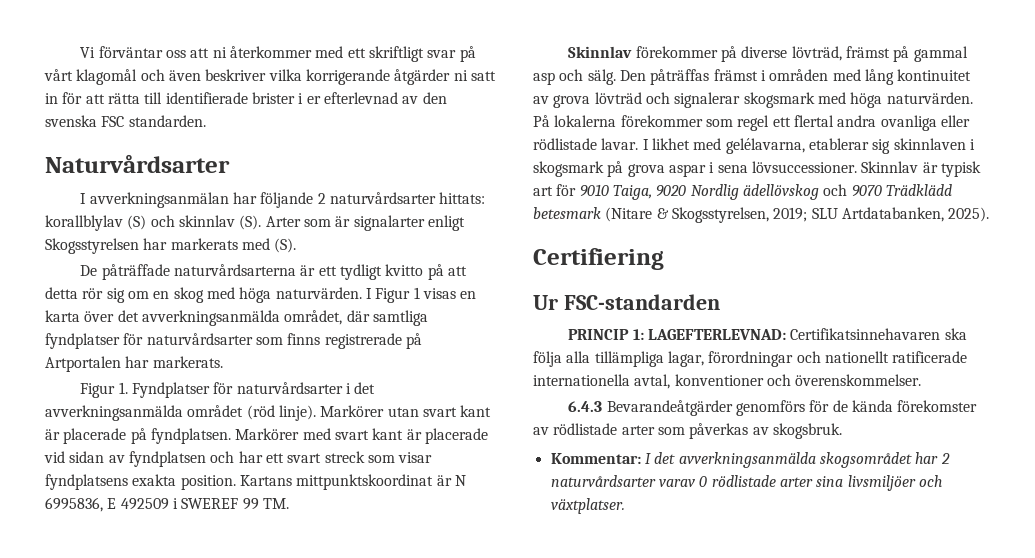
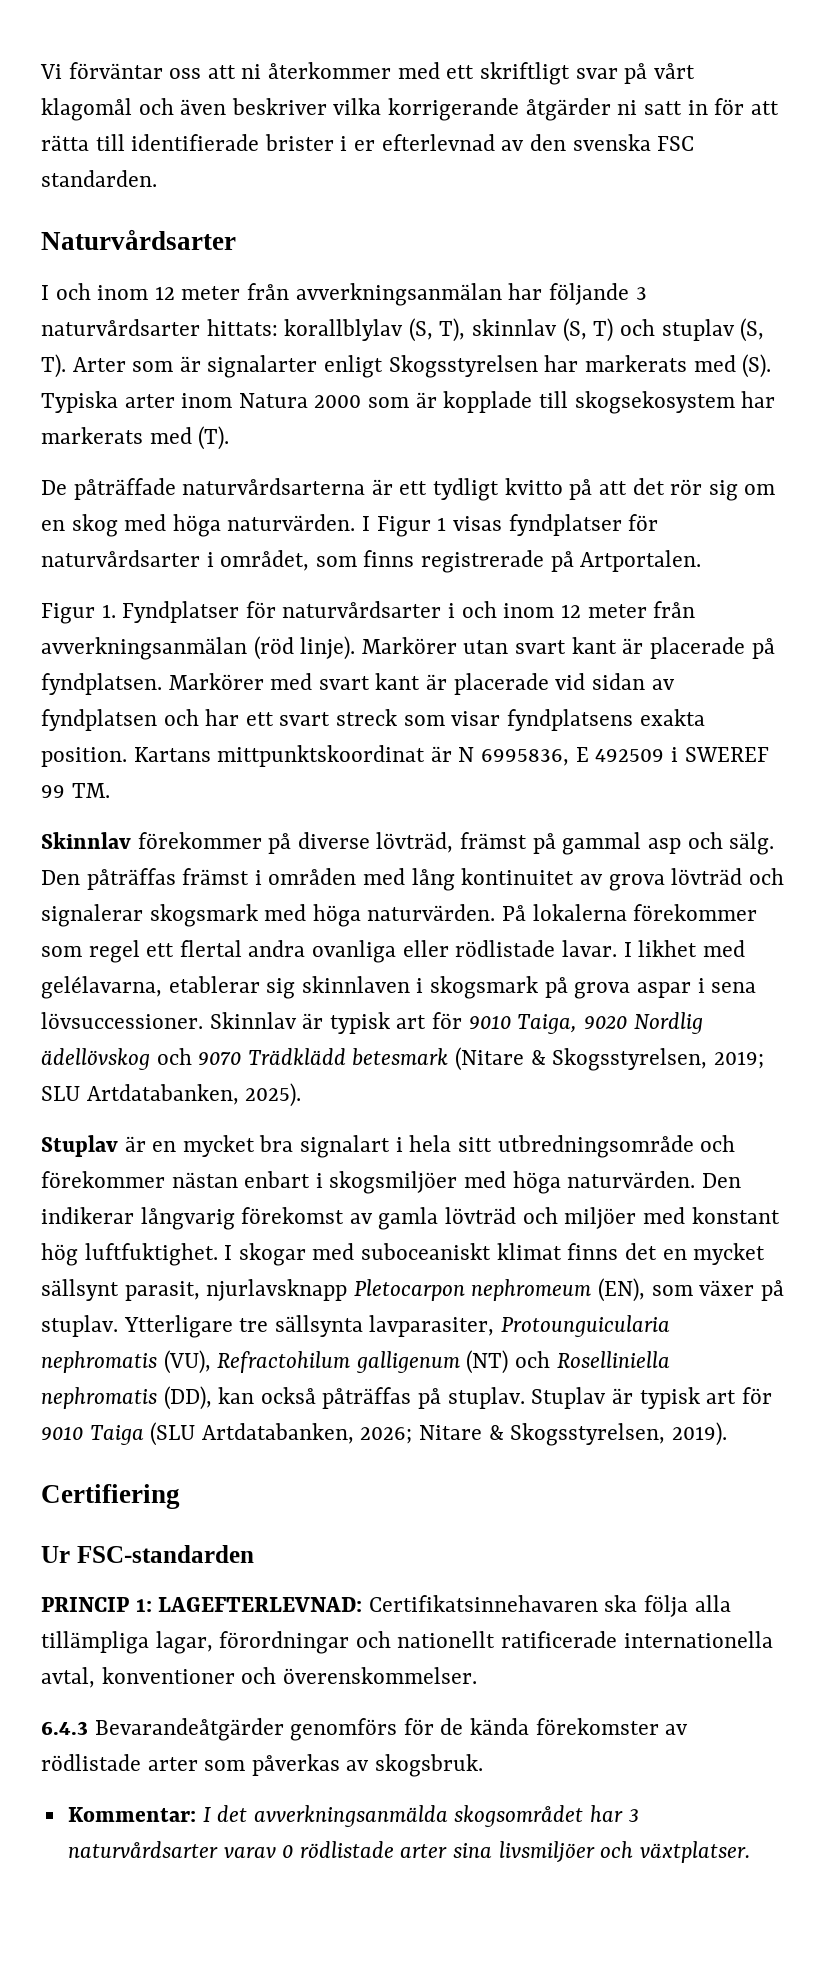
- I avverkningsanmälan har följande 2 naturvårdsarter hittats: korallblylav (S) och skinnlav (S). Arter som är signalarter enligt Skogsstyrelsen har markerats med (S).
+ I och inom 12 meter från avverkningsanmälan har följande 3 naturvårdsarter hittats: korallblylav (S, T), skinnlav (S, T) och stuplav (S, T). Arter som är signalarter enligt Skogsstyrelsen har markerats med (S). Typiska arter inom Natura 2000 som är kopplade till skogsekosystem har markerats med (T).
- De påträffade naturvårdsarterna är ett tydligt kvitto på att detta rör sig om en skog med höga naturvärden.
+ De påträffade naturvårdsarterna är ett tydligt kvitto på att det rör sig om en skog med höga naturvärden.
- I Figur 1 visas en karta över det avverkningsanmälda området, där samtliga fyndplatser för naturvårdsarter som finns registrerade på Artportalen har markerats.
+ I Figur 1 visas fyndplatser för naturvårdsarter i området, som finns registrerade på Artportalen.
- Figur 1. Fyndplatser för naturvårdsarter i det avverkningsanmälda området (röd linje).
+ Figur 1. Fyndplatser för naturvårdsarter i och inom 12 meter från avverkningsanmälan (röd linje).
+ Stuplav är en mycket bra signalart i hela sitt utbredningsområde och förekommer nästan enbart i skogsmiljöer med höga naturvärden. Den indikerar långvarig förekomst av gamla lövträd och miljöer med konstant hög luftfuktighet. I skogar med suboceaniskt klimat finns det en mycket sällsynt parasit, njurlavsknapp Pletocarpon nephromeum (EN), som växer på stuplav. Ytterligare tre sällsynta lavparasiter, Protounguicularia nephromatis (VU), Refractohilum galligenum (NT) och Roselliniella nephromatis (DD), kan också påträffas på stuplav. Stuplav är typisk art för 9010 Taiga (SLU Artdatabanken, 2026; Nitare & Skogsstyrelsen, 2019).
- Kommentar: I det avverkningsanmälda skogsområdet har 2 naturvårdsarter varav 0 rödlistade arter sina livsmiljöer och växtplatser.
+ Kommentar: I det avverkningsanmälda skogsområdet har 3 naturvårdsarter varav 0 rödlistade arter sina livsmiljöer och växtplatser.

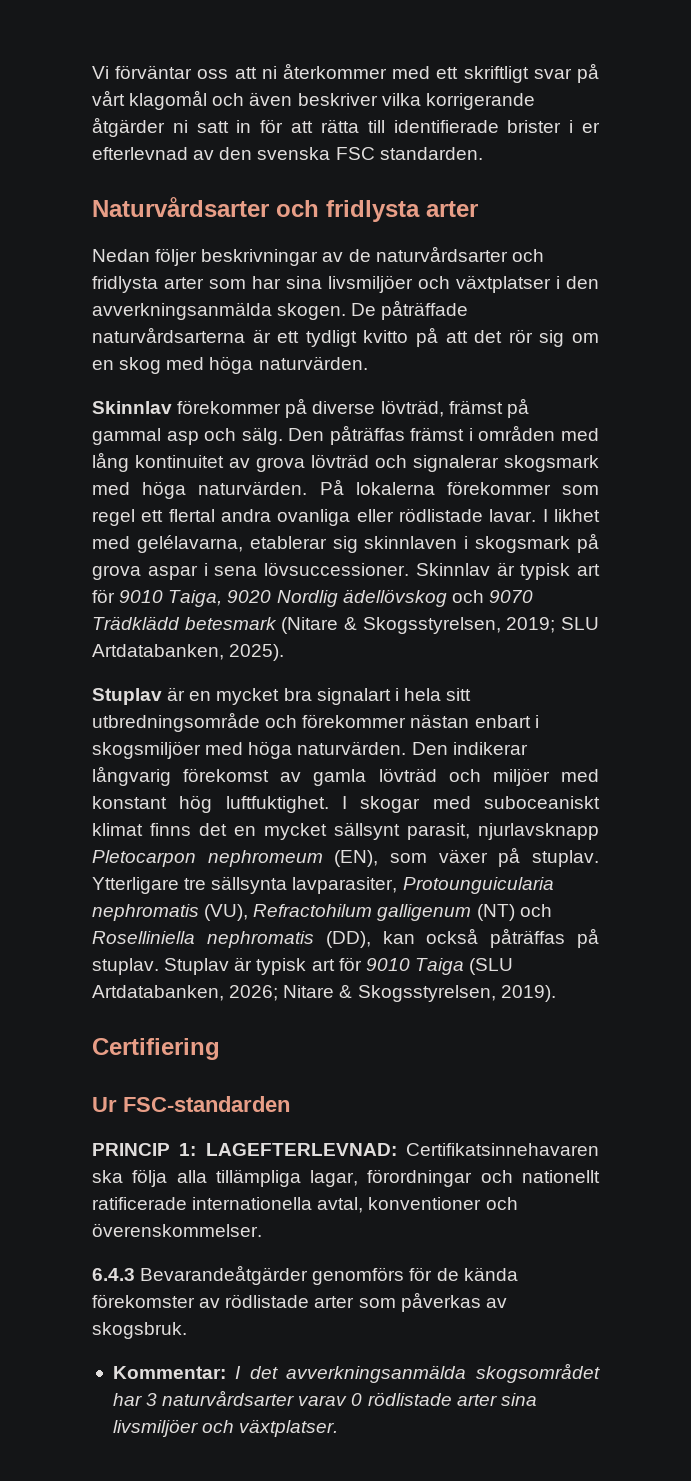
- Naturvårdsarter
- I och inom 12 meter från avverkningsanmälan har följande 3 naturvårdsarter hittats: korallblylav (S, T), skinnlav (S, T) och stuplav (S, T). Arter som är signalarter enligt Skogsstyrelsen har markerats med (S). Typiska arter inom Natura 2000 som är kopplade till skogsekosystem har markerats med (T).
- De påträffade naturvårdsarterna är ett tydligt kvitto på att det rör sig om en skog med höga naturvärden. I Figur 1 visas fyndplatser för naturvårdsarter i området, som finns registrerade på Artportalen.
- Figur 1. Fyndplatser för naturvårdsarter i och inom 12 meter från avverkningsanmälan (röd linje). Markörer utan svart kant är placerade på fyndplatsen. Markörer med svart kant är placerade vid sidan av fyndplatsen och har ett svart streck som visar fyndplatsens exakta position. Kartans mittpunktskoordinat är N 6995836, E 492509 i SWEREF 99 TM.
+ Naturvårdsarter och fridlysta arter
+ Nedan följer beskrivningar av de naturvårdsarter och fridlysta arter som har sina livsmiljöer och växtplatser i den avverkningsanmälda skogen. De påträffade naturvårdsarterna är ett tydligt kvitto på att det rör sig om en skog med höga naturvärden.

